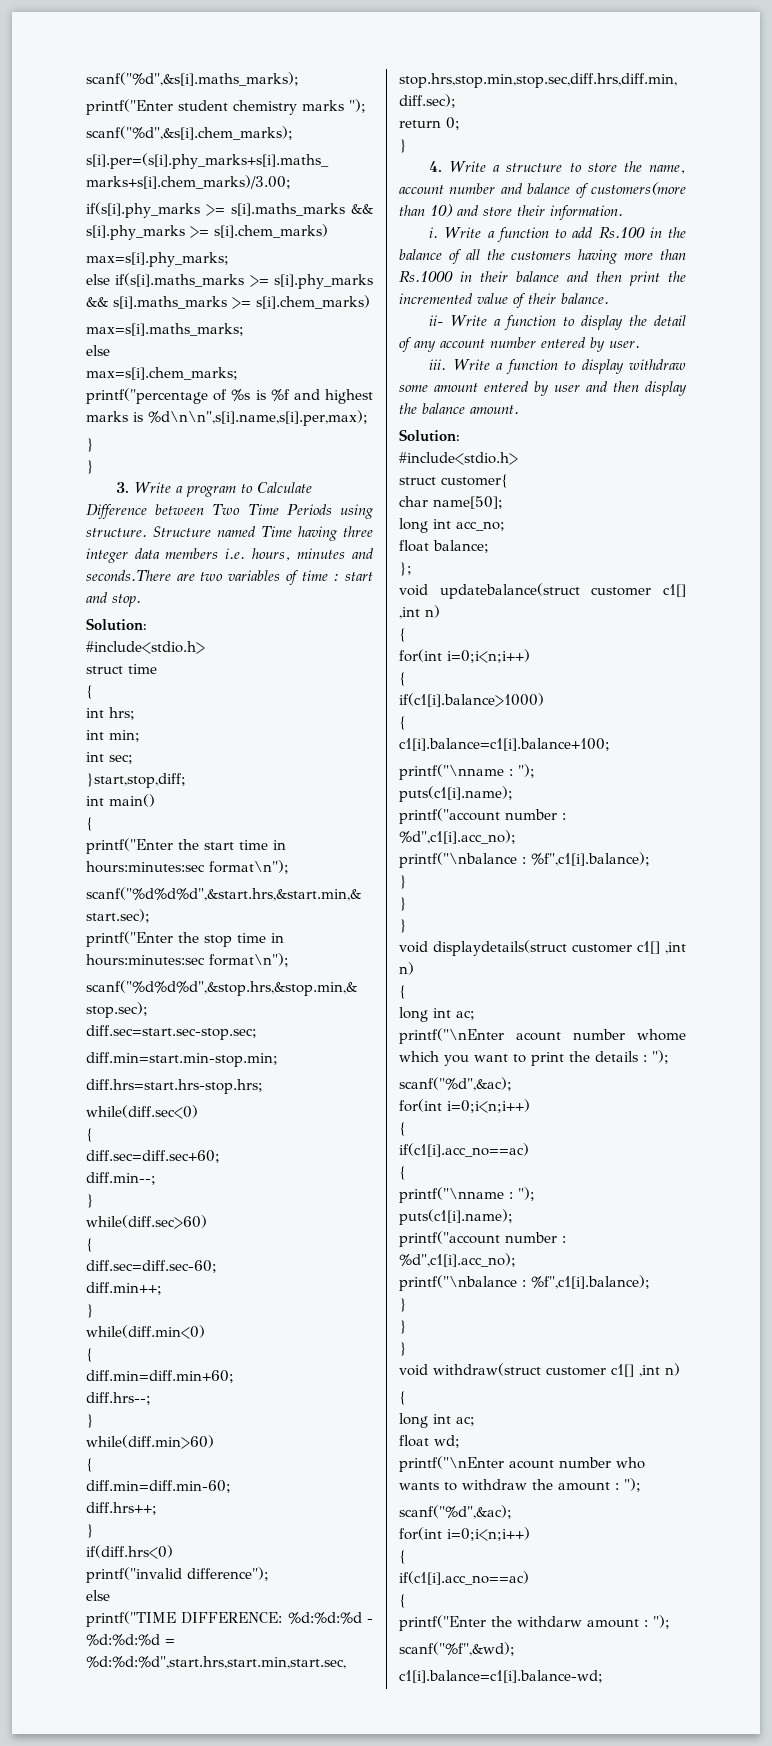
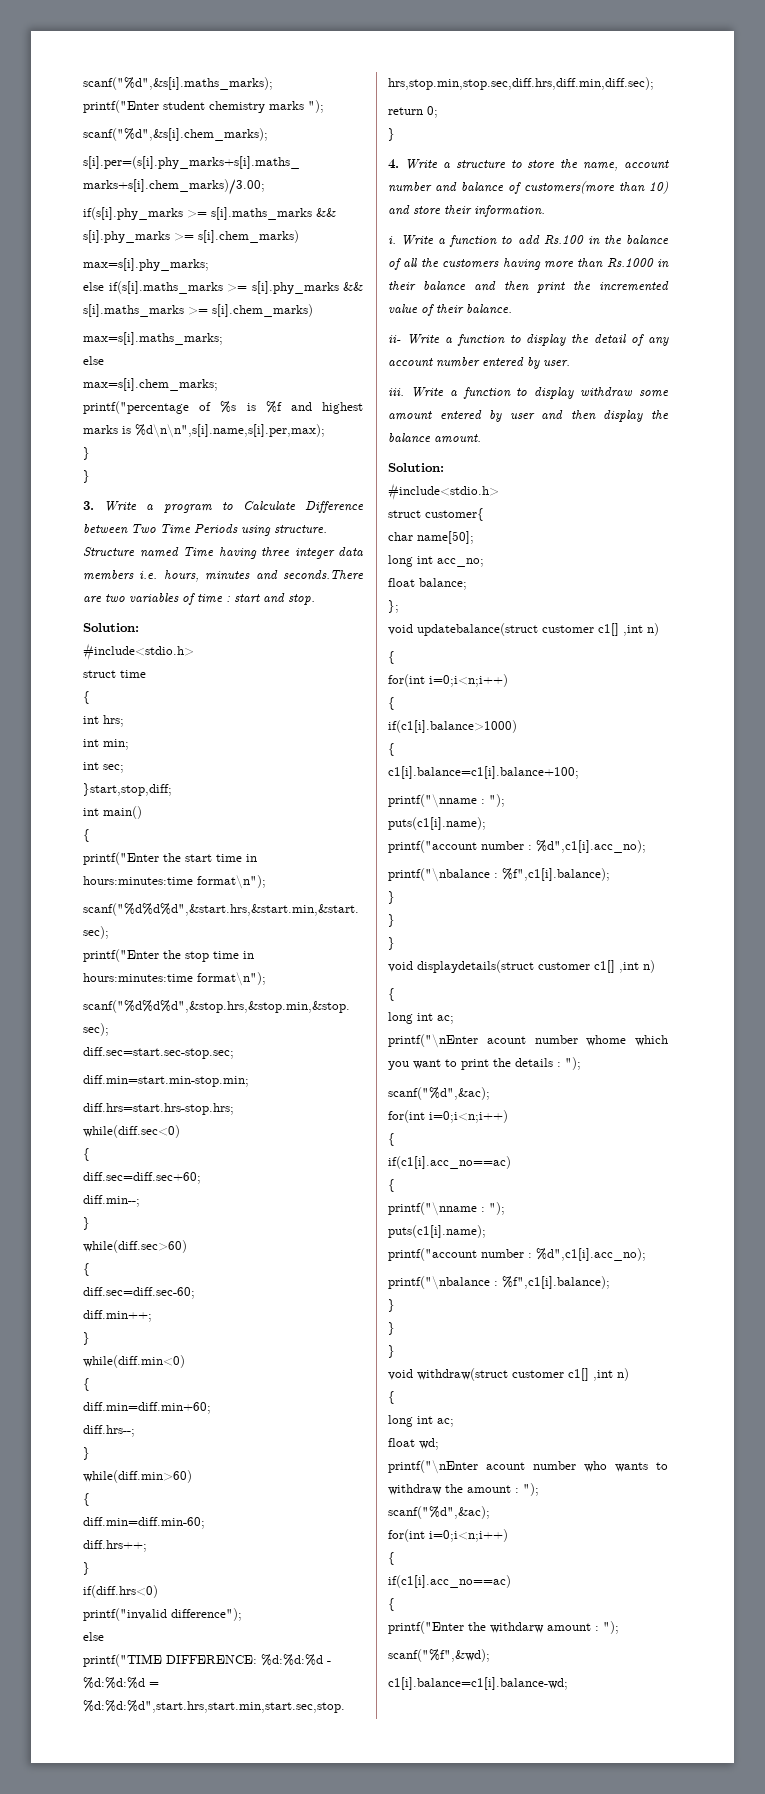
- printf("Enter the start time in hours:minutes:sec format\n");
+ printf("Enter the start time in hours:minutes:time format\n");
- printf("Enter the stop time in hours:minutes:sec format\n");
+ printf("Enter the stop time in hours:minutes:time format\n");

